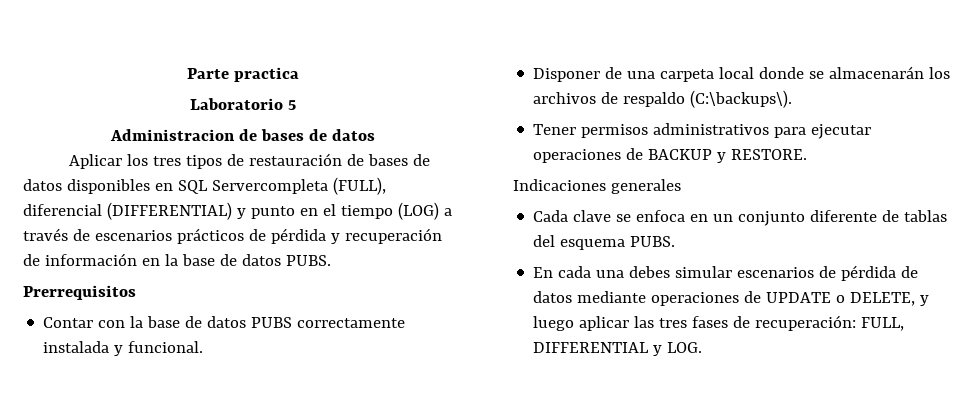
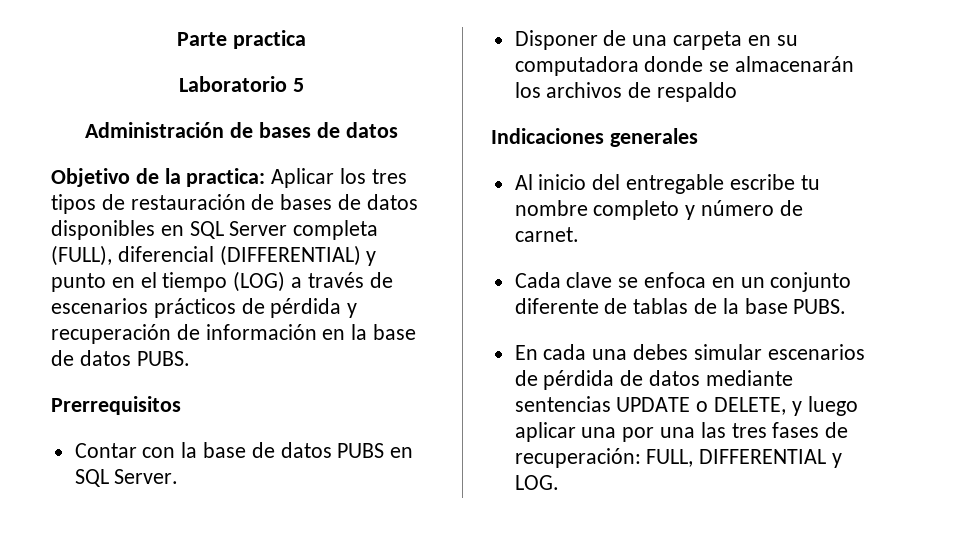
- Administracion de bases de datos
+ Administración de bases de datos
- Aplicar los tres tipos de restauración de bases de datos disponibles en SQL Servercompleta (FULL), diferencial (DIFFERENTIAL) y punto en el tiempo (LOG) a través de escenarios prácticos de pérdida y recuperación de información en la base de datos PUBS.
+ Objetivo de la practica: Aplicar los tres tipos de restauración de bases de datos disponibles en SQL Server completa (FULL), diferencial (DIFFERENTIAL) y punto en el tiempo (LOG) a través de escenarios prácticos de pérdida y recuperación de información en la base de datos PUBS.
- Contar con la base de datos PUBS correctamente instalada y funcional.
+ Contar con la base de datos PUBS en SQL Server.
- Disponer de una carpeta local donde se almacenarán los archivos de respaldo (C:\backups\).
- Tener permisos administrativos para ejecutar operaciones de BACKUP y RESTORE.
+ Disponer de una carpeta en su computadora donde se almacenarán los archivos de respaldo
  Indicaciones generales
+ Al inicio del entregable escribe tu nombre completo y número de carnet.
- Cada clave se enfoca en un conjunto diferente de tablas del esquema PUBS.
+ Cada clave se enfoca en un conjunto diferente de tablas de la base PUBS.
- En cada una debes simular escenarios de pérdida de datos mediante operaciones de UPDATE o DELETE, y luego aplicar las tres fases de recuperación: FULL, DIFFERENTIAL y LOG.
+ En cada una debes simular escenarios de pérdida de datos mediante sentencias UPDATE o DELETE, y luego aplicar una por una las tres fases de recuperación: FULL, DIFFERENTIAL y LOG.

